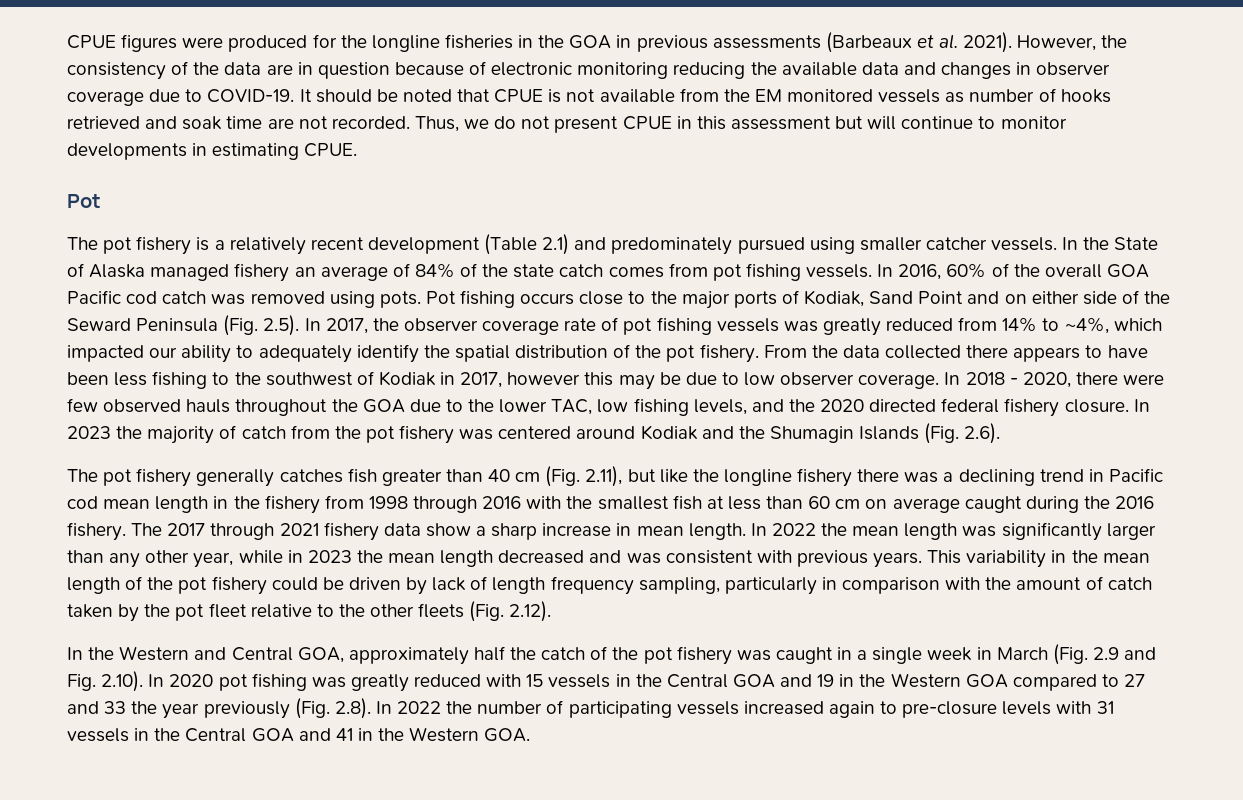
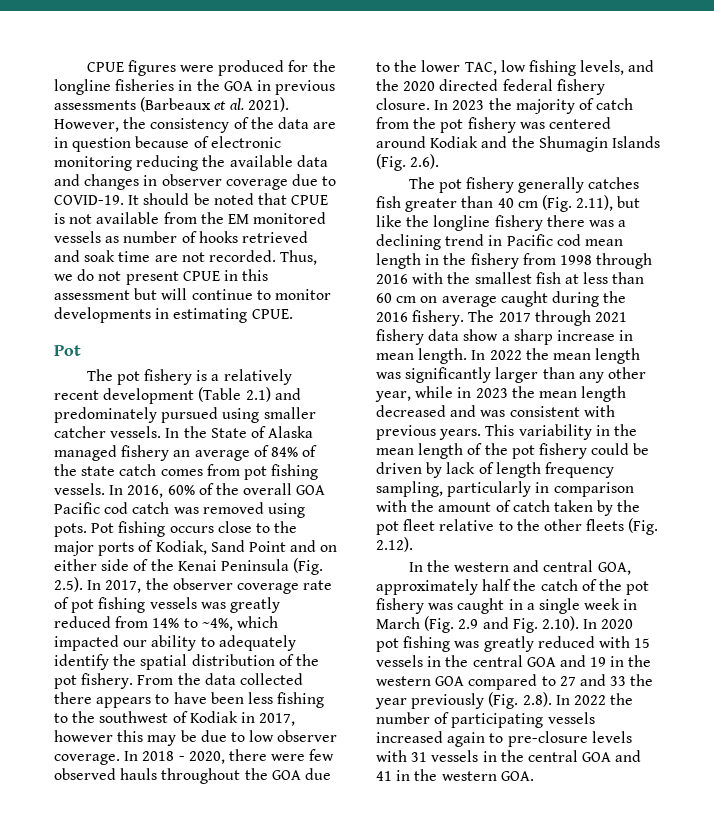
- Pot fishing occurs close to the major ports of Kodiak, Sand Point and on either side of the Seward Peninsula (Fig. 2.5). In 2017, the observer coverage rate of pot fishing vessels was greatly reduced from 14% to ~4%, which impacted our ability to adequately identify the spatial distribution of the pot fishery.
+ Pot fishing occurs close to the major ports of Kodiak, Sand Point and on either side of the Kenai Peninsula (Fig. 2.5). In 2017, the observer coverage rate of pot fishing vessels was greatly reduced from 14% to ~4%, which impacted our ability to adequately identify the spatial distribution of the pot fishery.
- In the Western and Central GOA, approximately half the catch of the pot fishery was caught in a single week in March (Fig. 2.9 and Fig. 2.10). In 2020 pot fishing was greatly reduced with 15 vessels in the Central GOA and 19 in the Western GOA compared to 27 and 33 the year previously (Fig. 2.8). In 2022 the number of participating vessels increased again to pre-closure levels with 31 vessels in the Central GOA and 41 in the Western GOA.
+ In the western and central GOA, approximately half the catch of the pot fishery was caught in a single week in March (Fig. 2.9 and Fig. 2.10). In 2020 pot fishing was greatly reduced with 15 vessels in the central GOA and 19 in the western GOA compared to 27 and 33 the year previously (Fig. 2.8). In 2022 the number of participating vessels increased again to pre-closure levels with 31 vessels in the central GOA and 41 in the western GOA.

